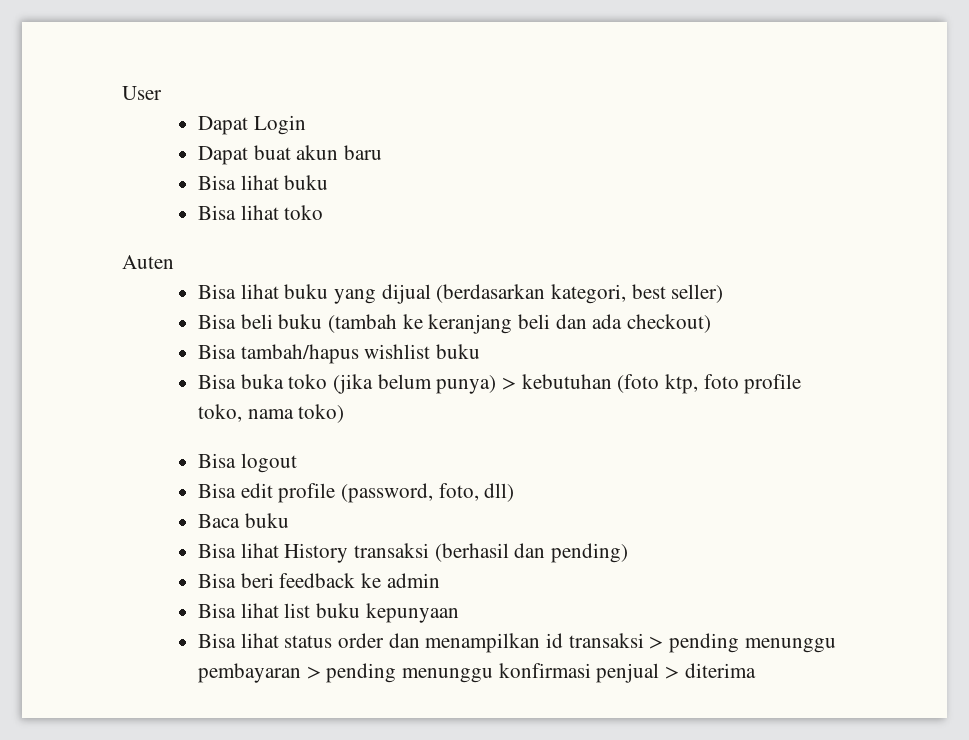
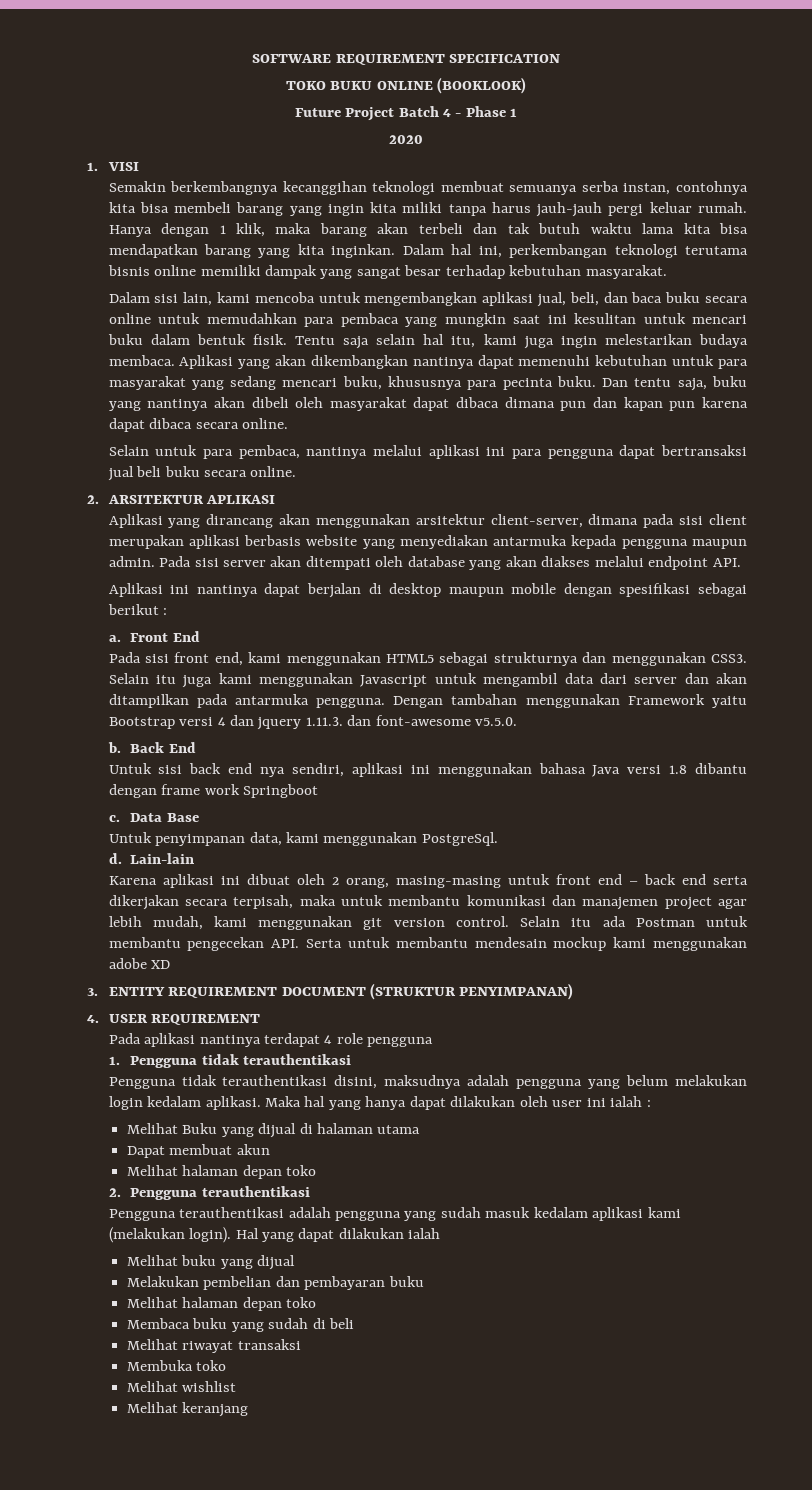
- User
- Dapat Login
- Dapat buat akun baru
- Bisa lihat buku
- Bisa lihat toko
- Auten
- Bisa lihat buku yang dijual (berdasarkan kategori, best seller)
- Bisa beli buku (tambah ke keranjang beli dan ada checkout)
- Bisa tambah/hapus wishlist buku
- Bisa buka toko (jika belum punya) > kebutuhan (foto ktp, foto profile toko, nama toko)
- Bisa logout
- Bisa edit profile (password, foto, dll)
- Baca buku
- Bisa lihat History transaksi (berhasil dan pending)
- Bisa beri feedback ke admin
- Bisa lihat list buku kepunyaan
- Bisa lihat status order dan menampilkan id transaksi > pending menunggu pembayaran > pending menunggu konfirmasi penjual > diterima
+ SOFTWARE REQUIREMENT SPECIFICATION
+ TOKO BUKU ONLINE (BOOKLOOK)
+ Future Project Batch 4 - Phase 1
+ 2020
+ 1. VISI
+ Semakin berkembangnya kecanggihan teknologi membuat semuanya serba instan, contohnya kita bisa membeli barang yang ingin kita miliki tanpa harus jauh-jauh pergi keluar rumah. Hanya dengan 1 klik, maka barang akan terbeli dan tak butuh waktu lama kita bisa mendapatkan barang yang kita inginkan. Dalam hal ini, perkembangan teknologi terutama bisnis online memiliki dampak yang sangat besar terhadap kebutuhan masyarakat.
+ Dalam sisi lain, kami mencoba untuk mengembangkan aplikasi jual, beli, dan baca buku secara online untuk memudahkan para pembaca yang mungkin saat ini kesulitan untuk mencari buku dalam bentuk fisik. Tentu saja selain hal itu, kami juga ingin melestarikan budaya membaca. Aplikasi yang akan dikembangkan nantinya dapat memenuhi kebutuhan untuk para masyarakat yang sedang mencari buku, khususnya para pecinta buku. Dan tentu saja, buku yang nantinya akan dibeli oleh masyarakat dapat dibaca dimana pun dan kapan pun karena dapat dibaca secara online.
+ Selain untuk para pembaca, nantinya melalui aplikasi ini para pengguna dapat bertransaksi jual beli buku secara online.
+ 2. ARSITEKTUR APLIKASI
+ Aplikasi yang dirancang akan menggunakan arsitektur client-server, dimana pada sisi client merupakan aplikasi berbasis website yang menyediakan antarmuka kepada pengguna maupun admin. Pada sisi server akan ditempati oleh database yang akan diakses melalui endpoint API.
+ Aplikasi ini nantinya dapat berjalan di desktop maupun mobile dengan spesifikasi sebagai berikut :
+ a. Front End
+ Pada sisi front end, kami menggunakan HTML5 sebagai strukturnya dan menggunakan CSS3. Selain itu juga kami menggunakan Javascript untuk mengambil data dari server dan akan ditampilkan pada antarmuka pengguna. Dengan tambahan menggunakan Framework yaitu Bootstrap versi 4 dan jquery 1.11.3. dan font-awesome v5.5.0.
+ b. Back End
+ Untuk sisi back end nya sendiri, aplikasi ini menggunakan bahasa Java versi 1.8 dibantu dengan frame work Springboot
+ c. Data Base
+ Untuk penyimpanan data, kami menggunakan PostgreSql.
+ d. Lain-lain
+ Karena aplikasi ini dibuat oleh 2 orang, masing-masing untuk front end – back end serta dikerjakan secara terpisah, maka untuk membantu komunikasi dan manajemen project agar lebih mudah, kami menggunakan git version control. Selain itu ada Postman untuk membantu pengecekan API. Serta untuk membantu mendesain mockup kami menggunakan adobe XD
+ 3. ENTITY REQUIREMENT DOCUMENT (STRUKTUR PENYIMPANAN)
+ 4. USER REQUIREMENT
+ Pada aplikasi nantinya terdapat 4 role pengguna
+ 1. Pengguna tidak terauthentikasi
+ Pengguna tidak terauthentikasi disini, maksudnya adalah pengguna yang belum melakukan login kedalam aplikasi. Maka hal yang hanya dapat dilakukan oleh user ini ialah :
+ Melihat Buku yang dijual di halaman utama
+ Dapat membuat akun
+ Melihat halaman depan toko
+ 2. Pengguna terauthentikasi
+ Pengguna terauthentikasi adalah pengguna yang sudah masuk kedalam aplikasi kami (melakukan login). Hal yang dapat dilakukan ialah
+ Melihat buku yang dijual
+ Melakukan pembelian dan pembayaran buku
+ Melihat halaman depan toko
+ Membaca buku yang sudah di beli
+ Melihat riwayat transaksi
+ Membuka toko
+ Melihat wishlist
+ Melihat keranjang

